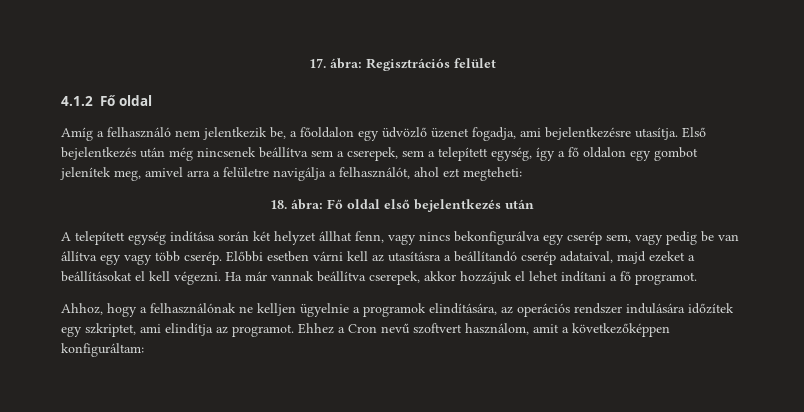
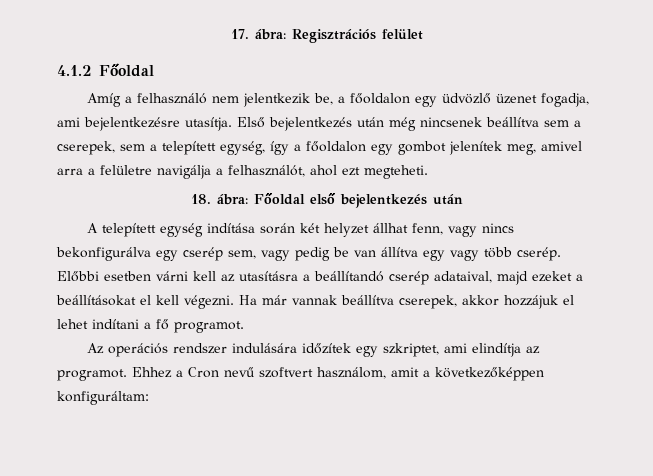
- 4.1.2 Fő oldal
+ 4.1.2 Főoldal
- Első bejelentkezés után még nincsenek beállítva sem a cserepek, sem a telepített egység, így a fő oldalon egy gombot jelenítek meg, amivel arra a felületre navigálja a felhasználót, ahol ezt megteheti:
+ Első bejelentkezés után még nincsenek beállítva sem a cserepek, sem a telepített egység, így a főoldalon egy gombot jelenítek meg, amivel arra a felületre navigálja a felhasználót, ahol ezt megteheti.
- 18. ábra: Fő oldal első bejelentkezés után
+ 18. ábra: Főoldal első bejelentkezés után
- Ahhoz, hogy a felhasználónak ne kelljen ügyelnie a programok elindítására, az operációs rendszer indulására időzítek egy szkriptet, ami elindítja az programot.
+ Az operációs rendszer indulására időzítek egy szkriptet, ami elindítja az programot.

